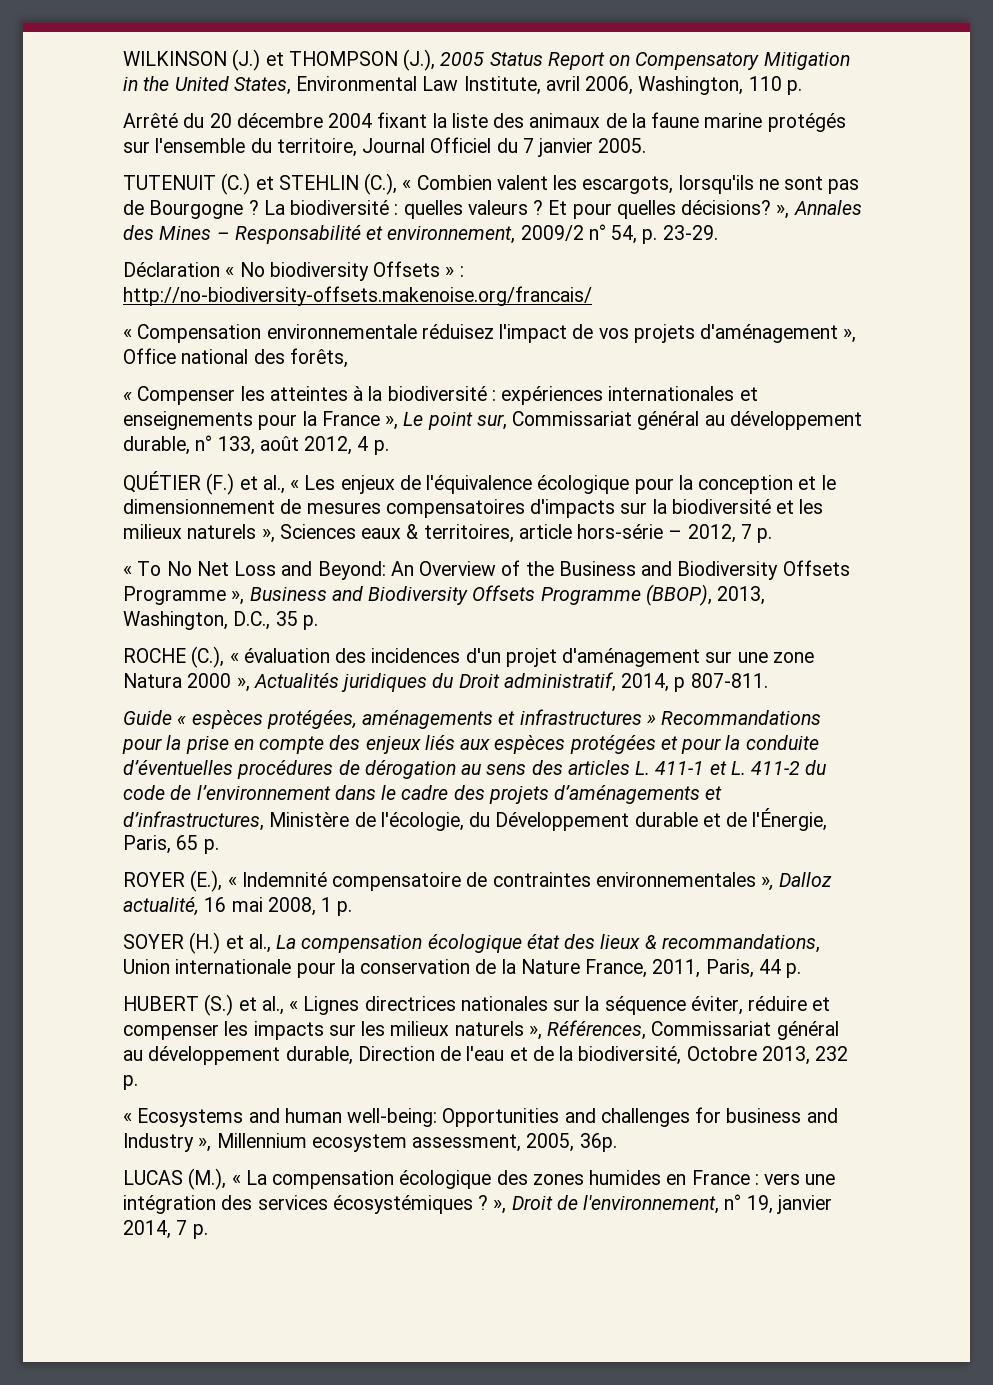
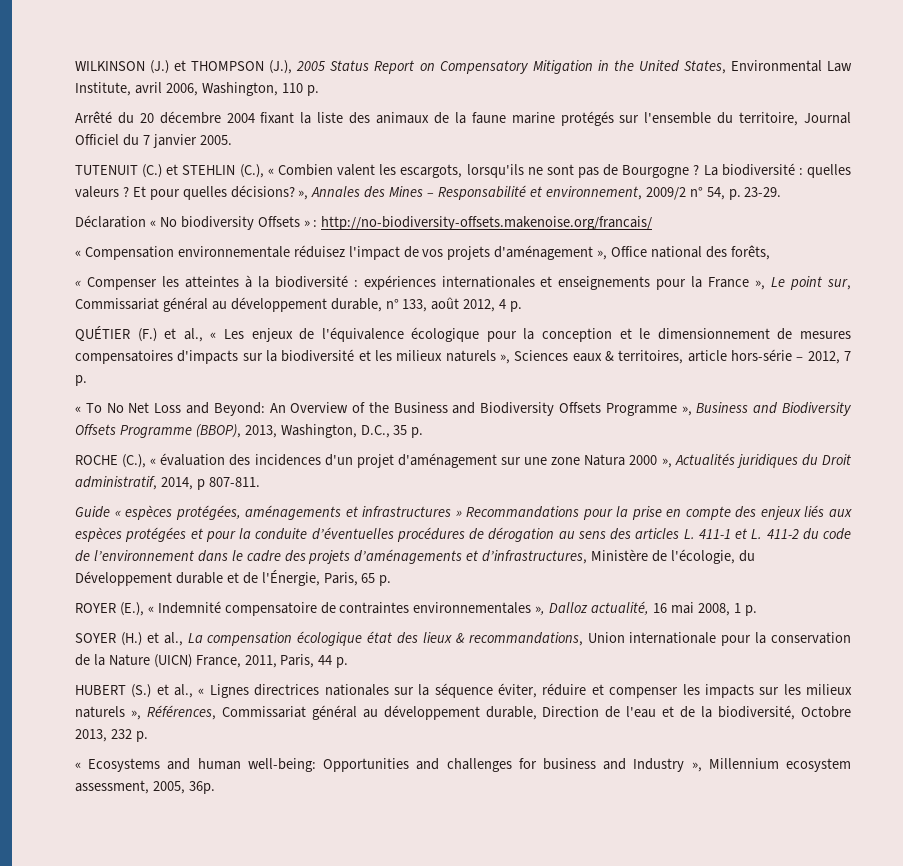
- SOYER (H.) et al., La compensation écologique état des lieux & recommandations, Union internationale pour la conservation de la Nature France, 2011, Paris, 44 p.
+ SOYER (H.) et al., La compensation écologique état des lieux & recommandations, Union internationale pour la conservation de la Nature (UICN) France, 2011, Paris, 44 p.
- LUCAS (M.), « La compensation écologique des zones humides en France : vers une intégration des services écosystémiques ? », Droit de l'environnement, n° 19, janvier 2014, 7 p.

